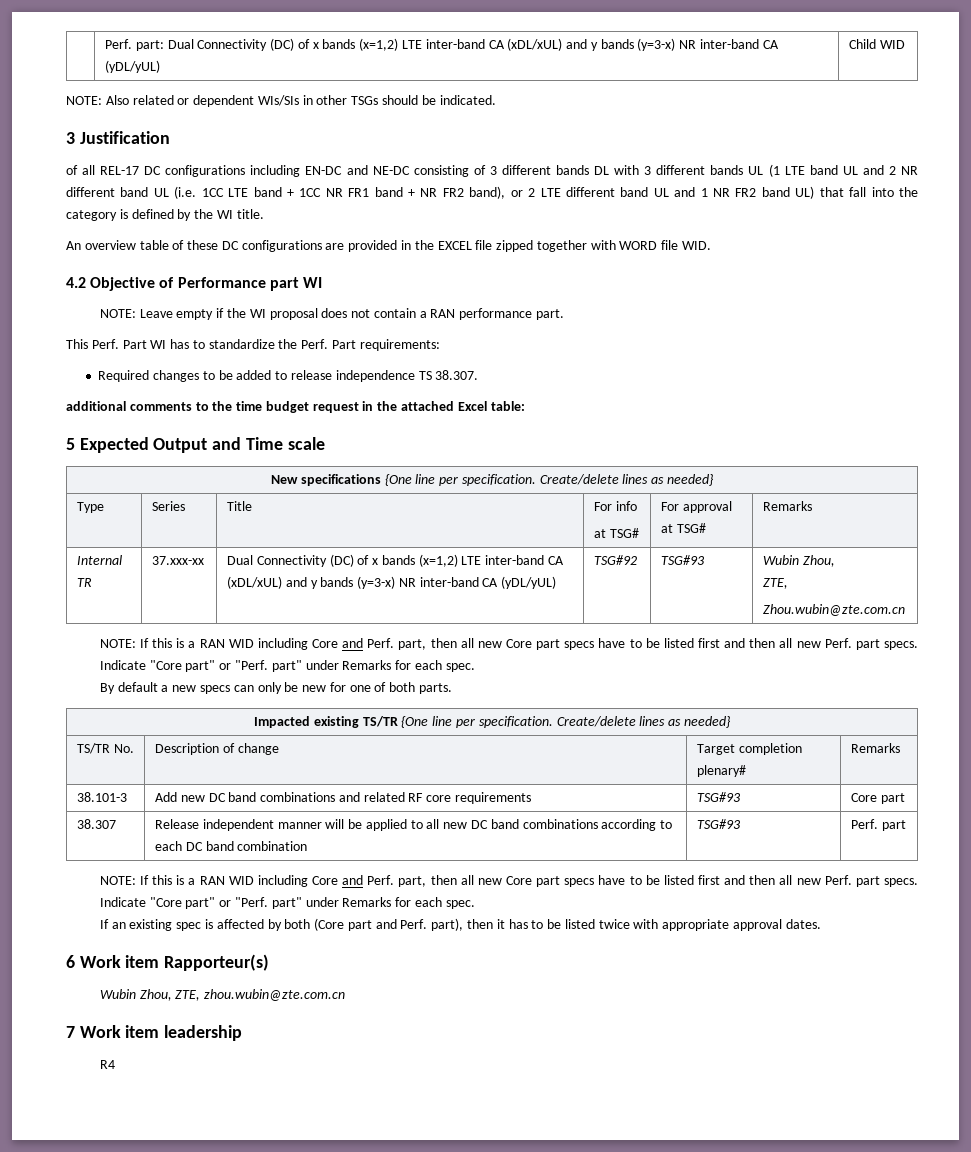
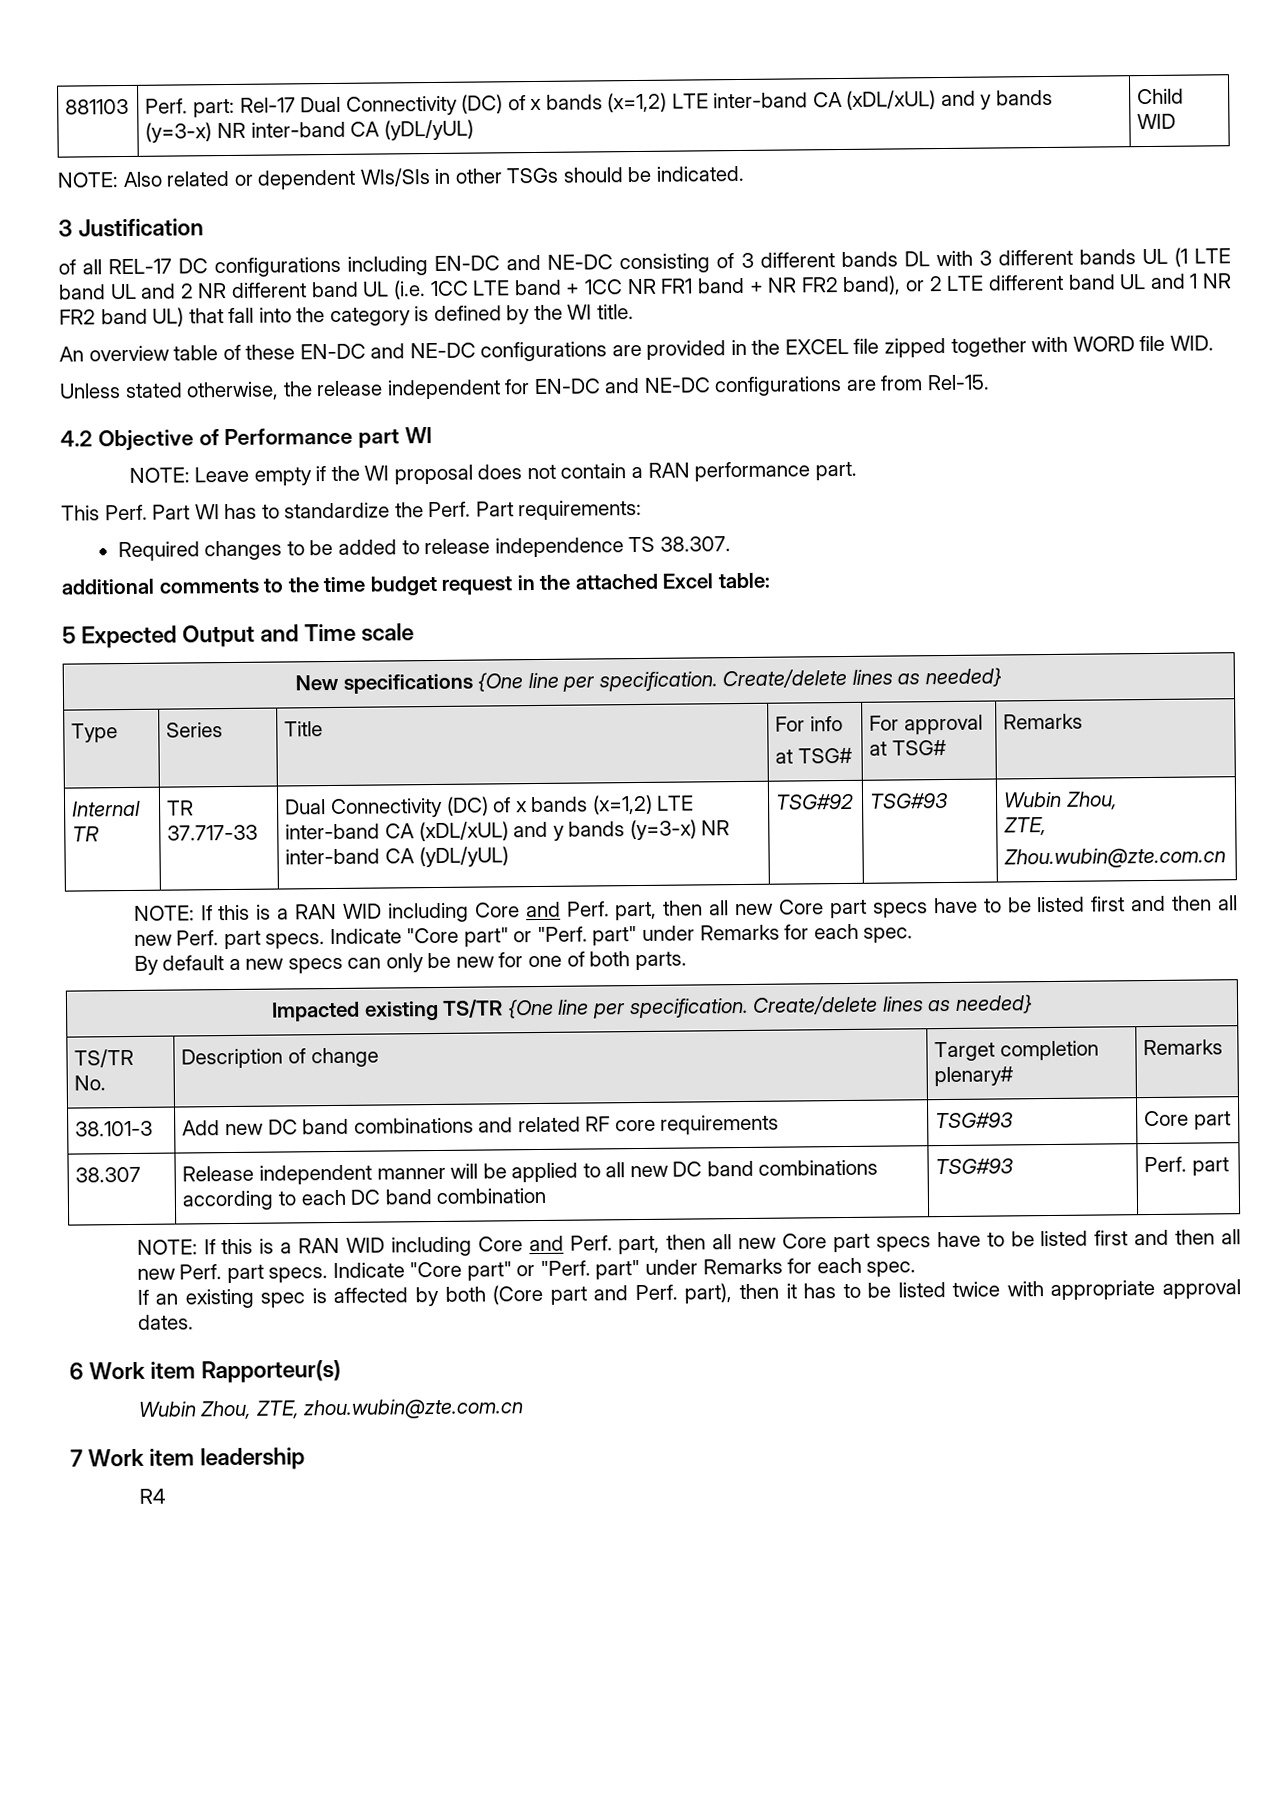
- | Perf. part: Dual Connectivity (DC) of x bands (x=1,2) LTE inter-band CA (xDL/xUL) and y bands (y=3-x) NR inter-band CA (yDL/yUL) | Child WID
+ 881103 | Perf. part: Rel-17 Dual Connectivity (DC) of x bands (x=1,2) LTE inter-band CA (xDL/xUL) and y bands (y=3-x) NR inter-band CA (yDL/yUL) | Child WID
- An overview table of these DC configurations are provided in the EXCEL file zipped together with WORD file WID.
+ An overview table of these EN-DC and NE-DC configurations are provided in the EXCEL file zipped together with WORD file WID.
+ Unless stated otherwise, the release independent for EN-DC and NE-DC configurations are from Rel-15.
- Internal TR | 37.xxx-xx | Dual Connectivity (DC) of x bands (x=1,2) LTE inter-band CA (xDL/xUL) and y bands (y=3-x) NR inter-band CA (yDL/yUL) | TSG#92 | TSG#93 | Wubin Zhou,
+ Internal TR | TR 37.717-33 | Dual Connectivity (DC) of x bands (x=1,2) LTE inter-band CA (xDL/xUL) and y bands (y=3-x) NR inter-band CA (yDL/yUL) | TSG#92 | TSG#93 | Wubin Zhou,

